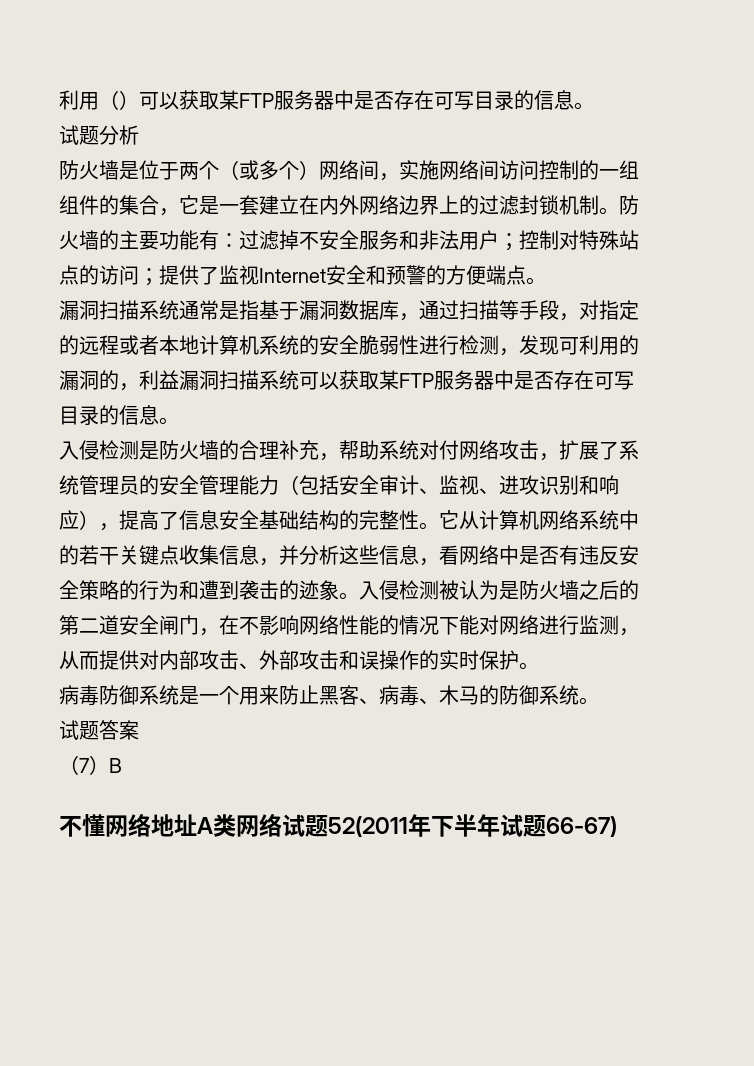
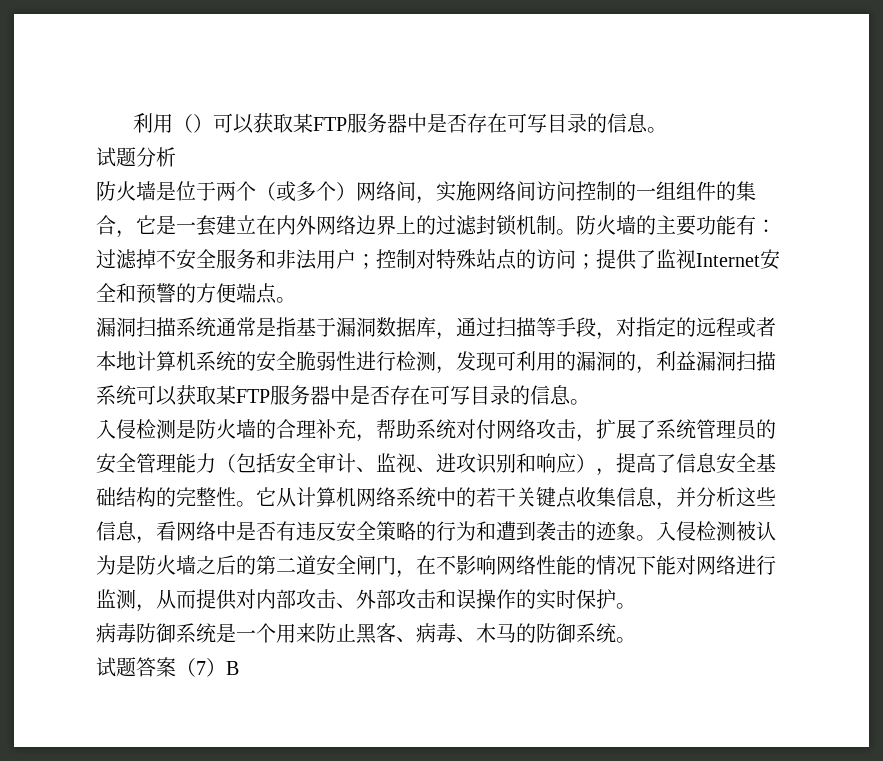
- 试题答案
- （7）B
+ 试题答案（7）B
- 不懂网络地址A类网络试题52(2011年下半年试题66-67)

